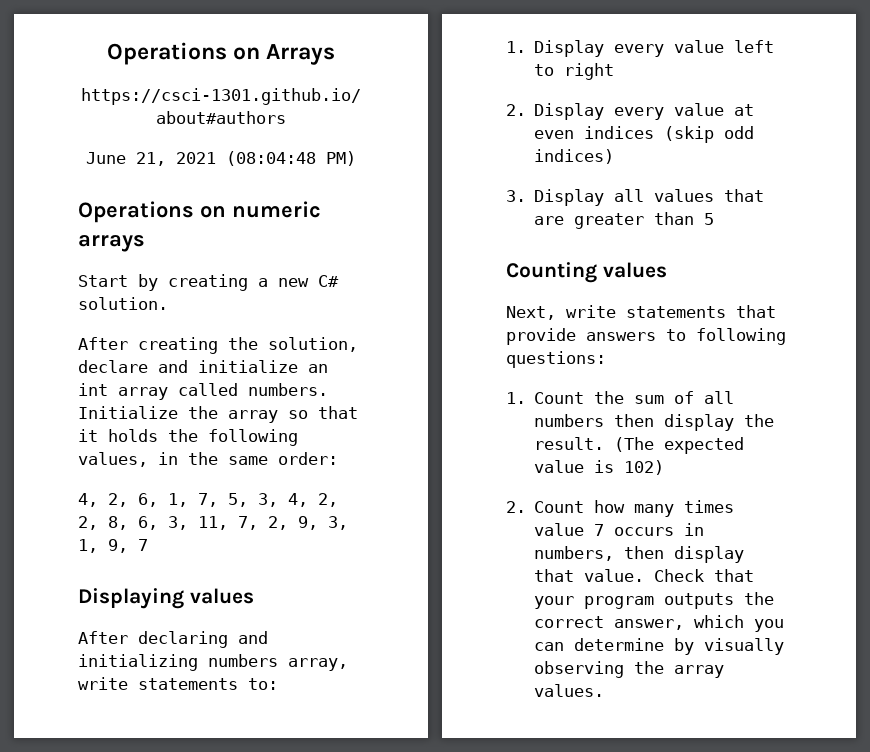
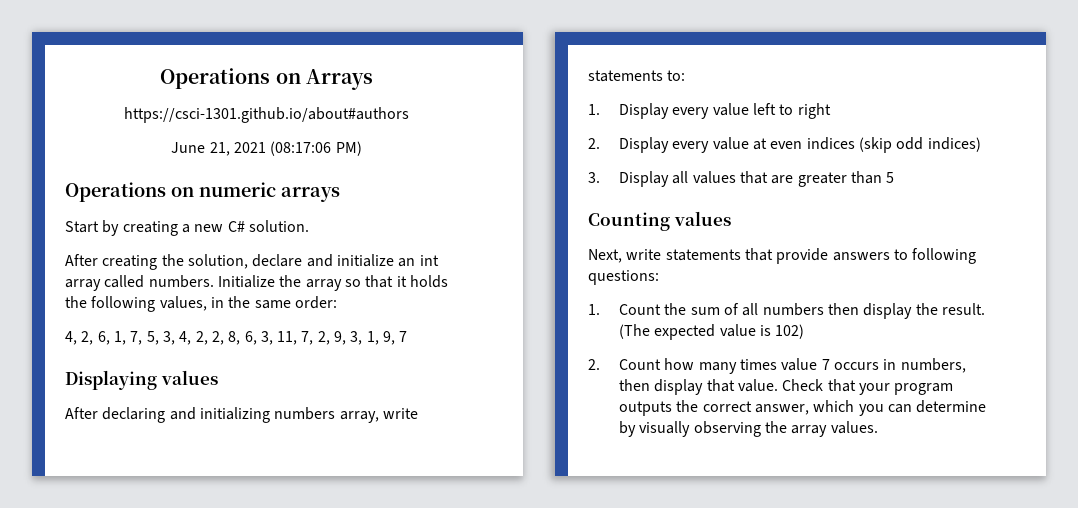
- June 21, 2021 (08:04:48 PM)
+ June 21, 2021 (08:17:06 PM)

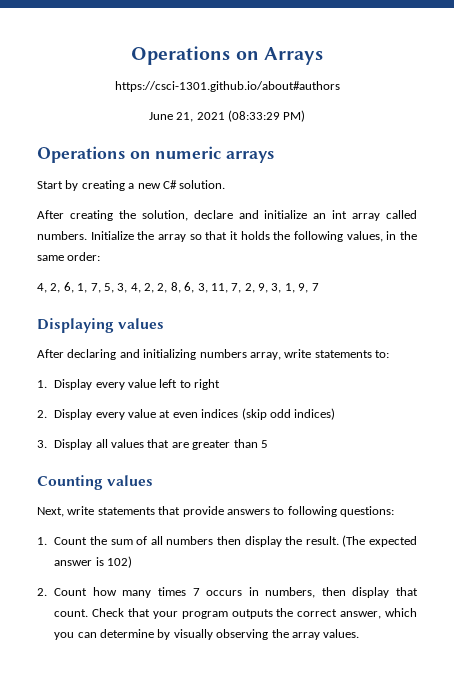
- June 21, 2021 (08:17:06 PM)
+ June 21, 2021 (08:33:29 PM)
- (The expected value is 102)
+ (The expected answer is 102)
- 2. Count how many times value 7 occurs in numbers, then display that value.
+ 2. Count how many times 7 occurs in numbers, then display that count.

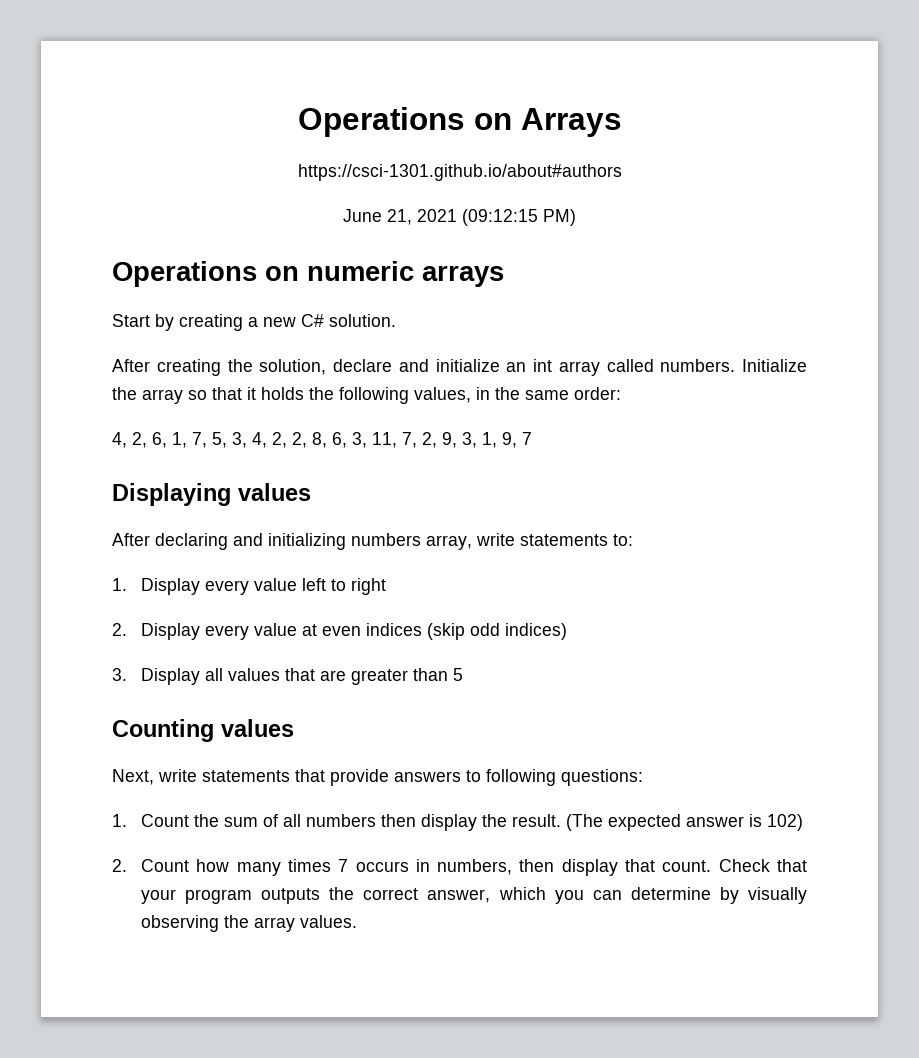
- June 21, 2021 (08:33:29 PM)
+ June 21, 2021 (09:12:15 PM)

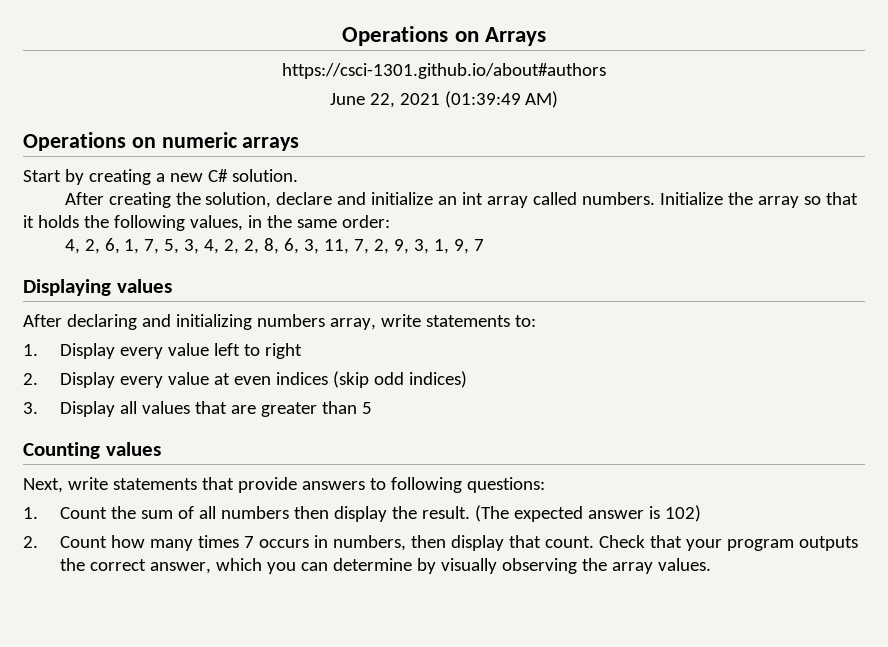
- June 21, 2021 (09:12:15 PM)
+ June 22, 2021 (01:39:49 AM)

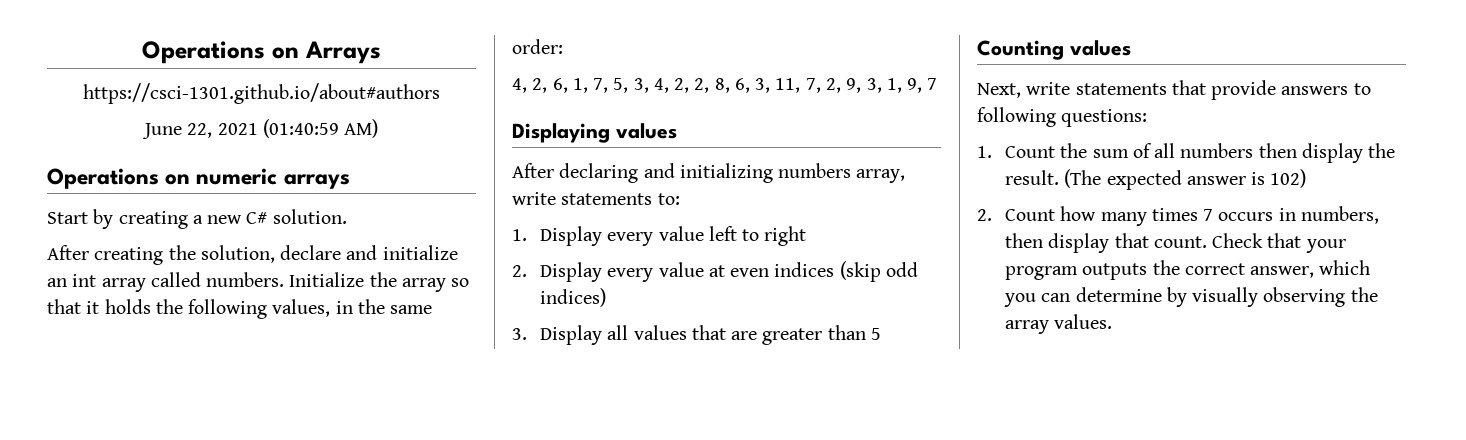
- June 22, 2021 (01:39:49 AM)
+ June 22, 2021 (01:40:59 AM)

